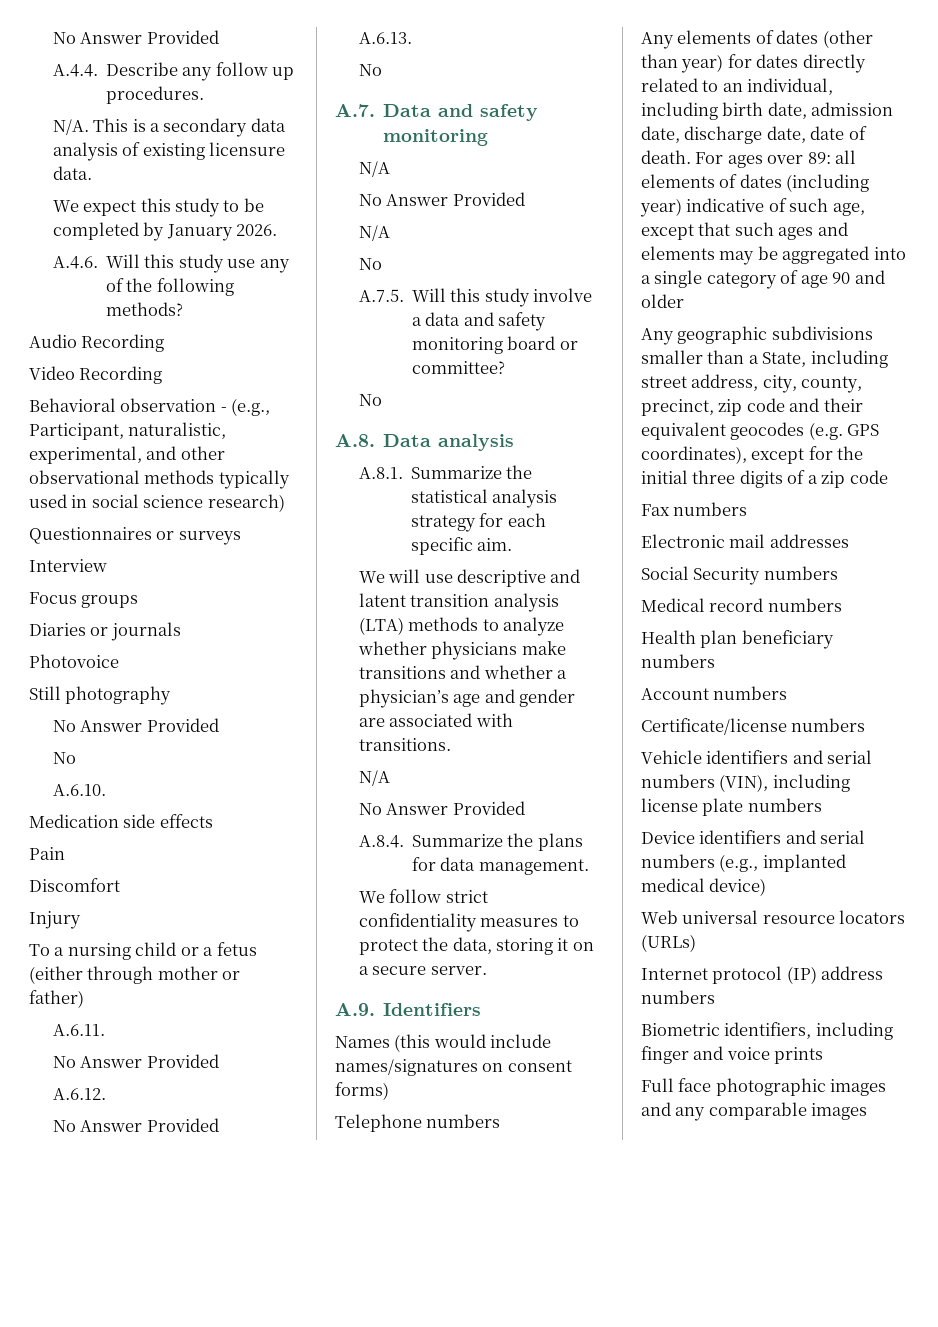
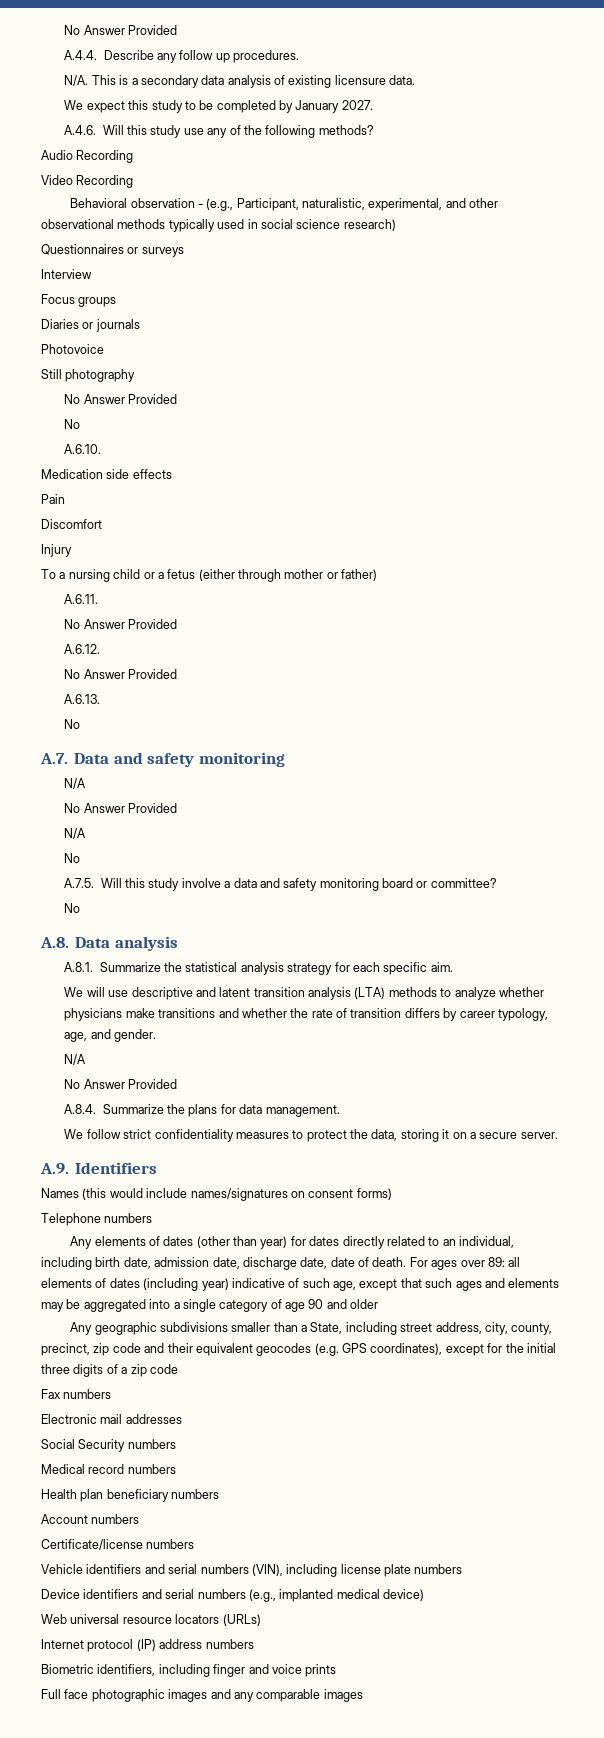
- We expect this study to be completed by January 2026.
+ We expect this study to be completed by January 2027.
- We will use descriptive and latent transition analysis (LTA) methods to analyze whether physicians make transitions and whether a physician’s age and gender are associated with transitions.
+ We will use descriptive and latent transition analysis (LTA) methods to analyze whether physicians make transitions and whether the rate of transition differs by career typology, age, and gender.

